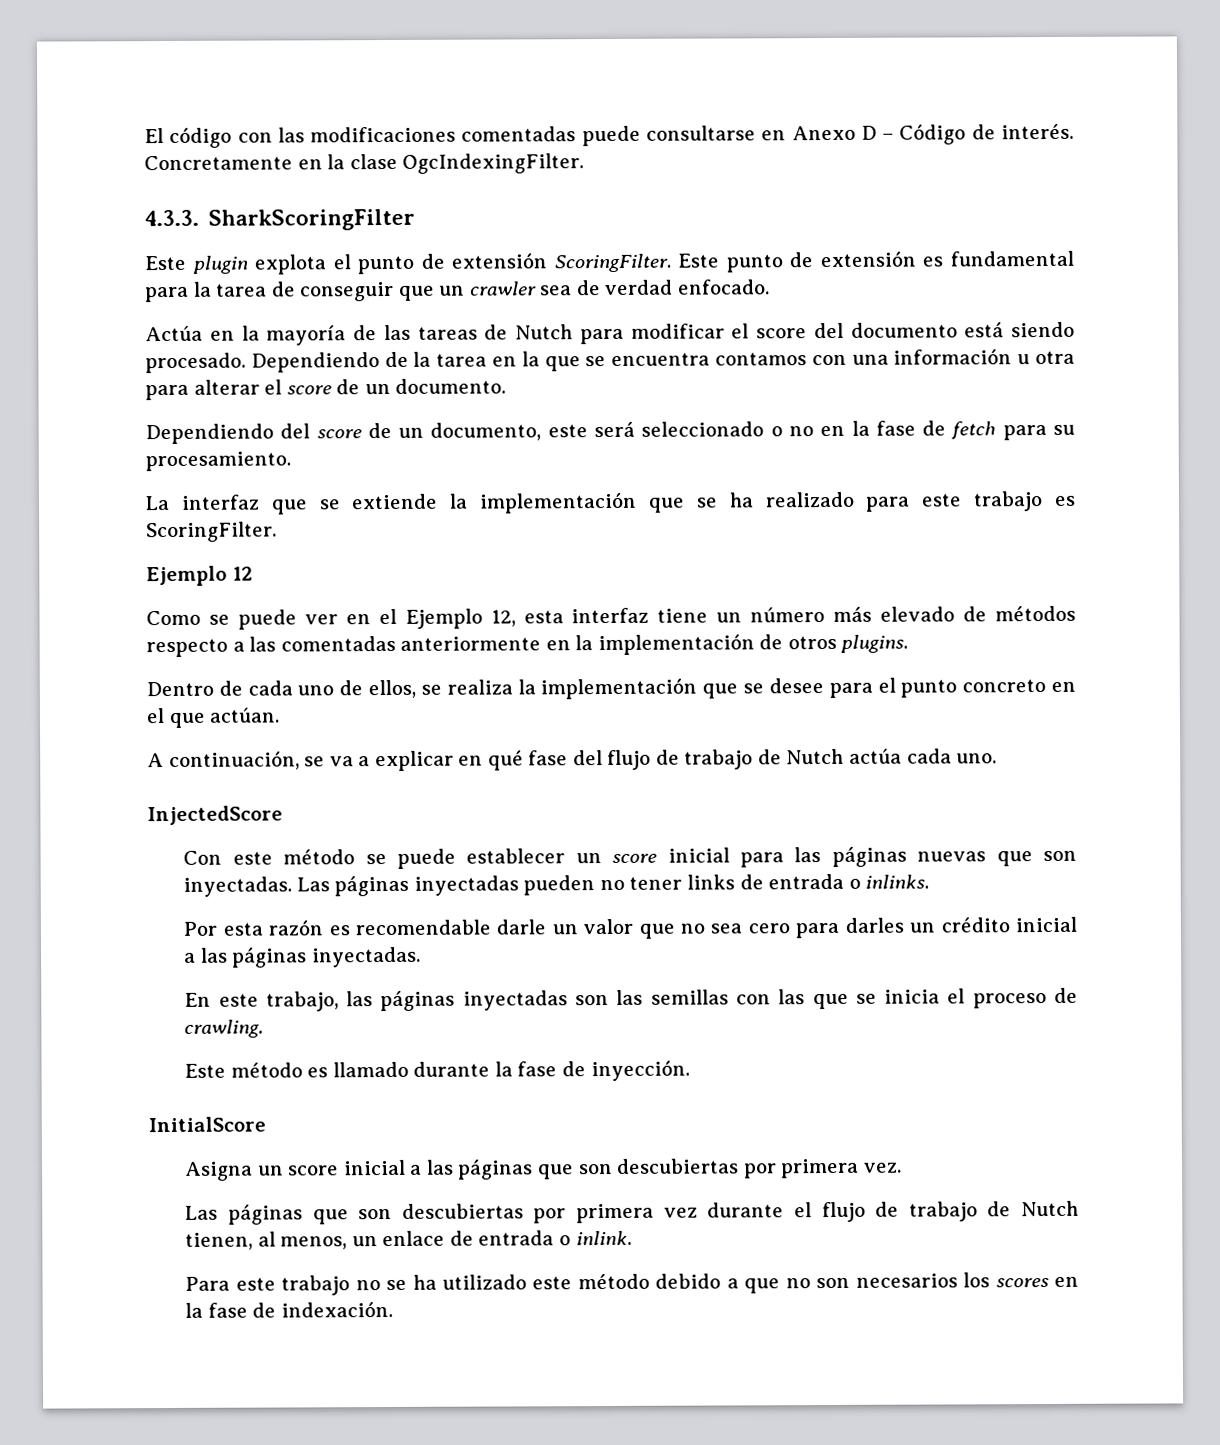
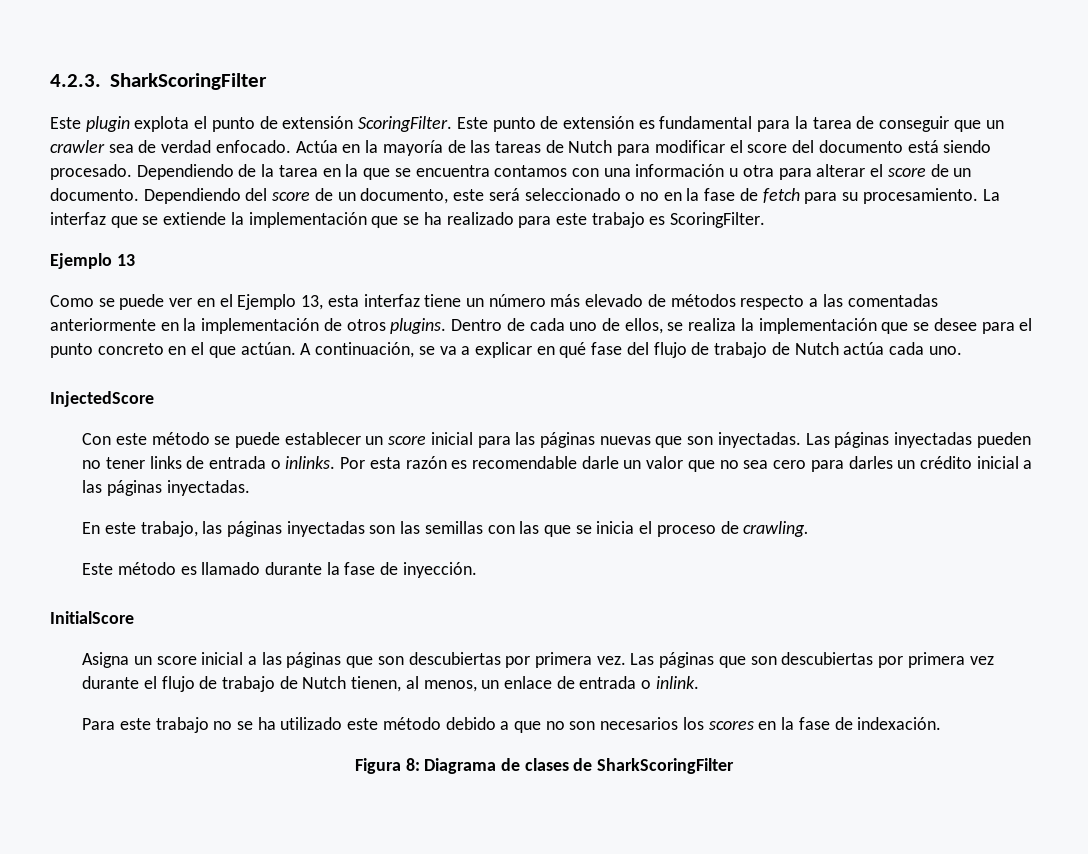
- El código con las modificaciones comentadas puede consultarse en Anexo D – Código de interés. Concretamente en la clase OgcIndexingFilter.
- 4.3.3. SharkScoringFilter
+ 4.2.3. SharkScoringFilter
- Este punto de extensión es fundamental para la tarea de conseguir que un crawler sea de verdad enfocado.
- Actúa en la mayoría de las tareas de Nutch para modificar el score del documento está siendo procesado.
+ Este punto de extensión es fundamental para la tarea de conseguir que un crawler sea de verdad enfocado. Actúa en la mayoría de las tareas de Nutch para modificar el score del documento está siendo procesado.
- Dependiendo de la tarea en la que se encuentra contamos con una información u otra para alterar el score de un documento.
- Dependiendo del score de un documento, este será seleccionado o no en la fase de fetch para su procesamiento.
- La interfaz que se extiende la implementación que se ha realizado para este trabajo es ScoringFilter.
+ Dependiendo de la tarea en la que se encuentra contamos con una información u otra para alterar el score de un documento. Dependiendo del score de un documento, este será seleccionado o no en la fase de fetch para su procesamiento. La interfaz que se extiende la implementación que se ha realizado para este trabajo es ScoringFilter.
- Ejemplo 12
+ Ejemplo 13
- Como se puede ver en el Ejemplo 12, esta interfaz tiene un número más elevado de métodos respecto a las comentadas anteriormente en la implementación de otros plugins.
- Dentro de cada uno de ellos, se realiza la implementación que se desee para el punto concreto en el que actúan.
- A continuación, se va a explicar en qué fase del flujo de trabajo de Nutch actúa cada uno.
+ Como se puede ver en el Ejemplo 13, esta interfaz tiene un número más elevado de métodos respecto a las comentadas anteriormente en la implementación de otros plugins. Dentro de cada uno de ellos, se realiza la implementación que se desee para el punto concreto en el que actúan. A continuación, se va a explicar en qué fase del flujo de trabajo de Nutch actúa cada uno.
- Las páginas inyectadas pueden no tener links de entrada o inlinks.
- Por esta razón es recomendable darle un valor que no sea cero para darles un crédito inicial a las páginas inyectadas.
+ Las páginas inyectadas pueden no tener links de entrada o inlinks. Por esta razón es recomendable darle un valor que no sea cero para darles un crédito inicial a las páginas inyectadas.
- Asigna un score inicial a las páginas que son descubiertas por primera vez.
- Las páginas que son descubiertas por primera vez durante el flujo de trabajo de Nutch tienen, al menos, un enlace de entrada o inlink.
+ Asigna un score inicial a las páginas que son descubiertas por primera vez. Las páginas que son descubiertas por primera vez durante el flujo de trabajo de Nutch tienen, al menos, un enlace de entrada o inlink.
+ Figura 8: Diagrama de clases de SharkScoringFilter

